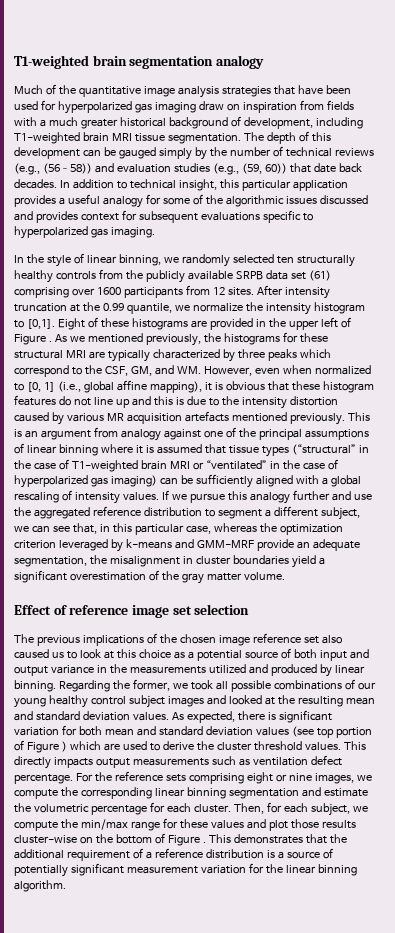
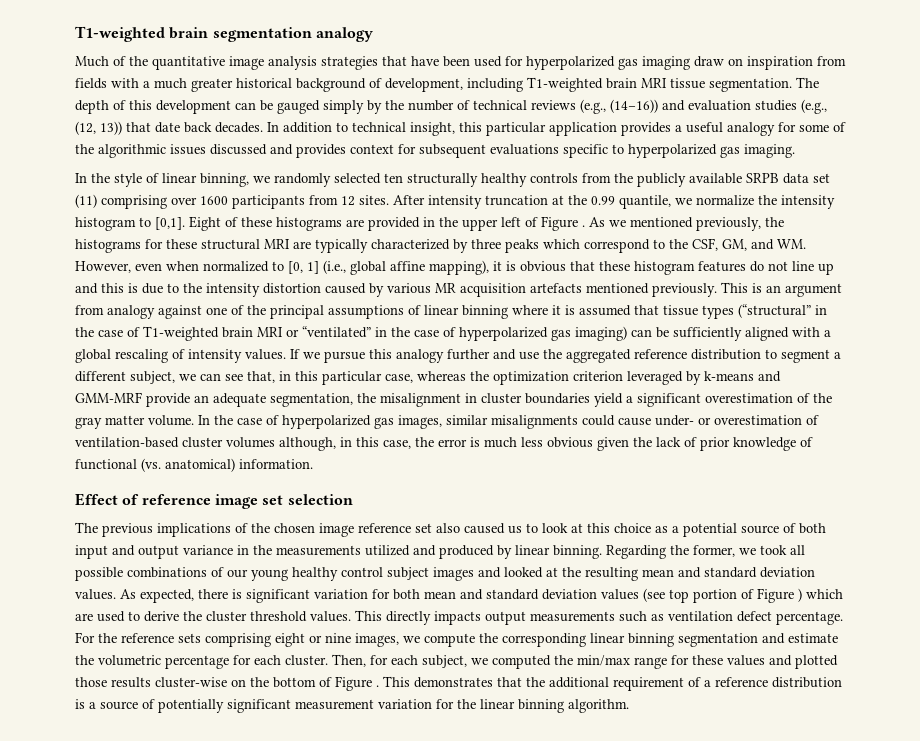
- The depth of this development can be gauged simply by the number of technical reviews (e.g., (56–58)) and evaluation studies (e.g., (59, 60)) that date back decades.
+ The depth of this development can be gauged simply by the number of technical reviews (e.g., (14–16)) and evaluation studies (e.g., (12, 13)) that date back decades.
- In the style of linear binning, we randomly selected ten structurally healthy controls from the publicly available SRPB data set (61) comprising over 1600 participants from 12 sites.
+ In the style of linear binning, we randomly selected ten structurally healthy controls from the publicly available SRPB data set (11) comprising over 1600 participants from 12 sites.
+ In the case of hyperpolarized gas images, similar misalignments could cause under- or overestimation of ventilation-based cluster volumes although, in this case, the error is much less obvious given the lack of prior knowledge of functional (vs. anatomical) information.
- Then, for each subject, we compute the min/max range for these values and plot those results cluster-wise on the bottom of Figure .
+ Then, for each subject, we computed the min/max range for these values and plotted those results cluster-wise on the bottom of Figure .

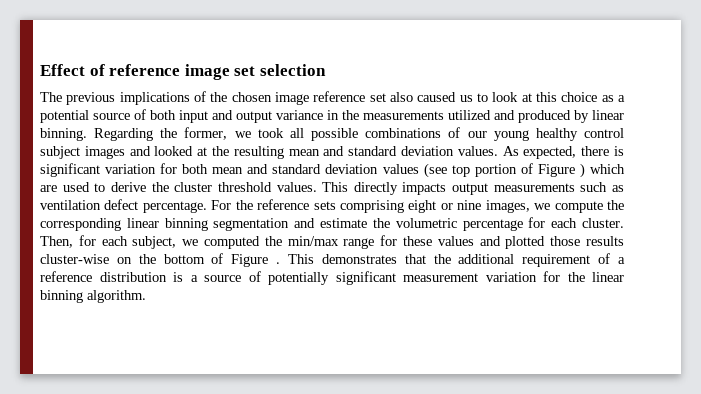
- T1-weighted brain segmentation analogy
- Much of the quantitative image analysis strategies that have been used for hyperpolarized gas imaging draw on inspiration from fields with a much greater historical background of development, including T1-weighted brain MRI tissue segmentation. The depth of this development can be gauged simply by the number of technical reviews (e.g., (14–16)) and evaluation studies (e.g., (12, 13)) that date back decades. In addition to technical insight, this particular application provides a useful analogy for some of the algorithmic issues discussed and provides context for subsequent evaluations specific to hyperpolarized gas imaging.
- In the style of linear binning, we randomly selected ten structurally healthy controls from the publicly available SRPB data set (11) comprising over 1600 participants from 12 sites. After intensity truncation at the 0.99 quantile, we normalize the intensity histogram to [0,1]. Eight of these histograms are provided in the upper left of Figure . As we mentioned previously, the histograms for these structural MRI are typically characterized by three peaks which correspond to the CSF, GM, and WM. However, even when normalized to [0, 1] (i.e., global affine mapping), it is obvious that these histogram features do not line up and this is due to the intensity distortion caused by various MR acquisition artefacts mentioned previously. This is an argument from analogy against one of the principal assumptions of linear binning where it is assumed that tissue types (“structural” in the case of T1-weighted brain MRI or “ventilated” in the case of hyperpolarized gas imaging) can be sufficiently aligned with a global rescaling of intensity values. If we pursue this analogy further and use the aggregated reference distribution to segment a different subject, we can see that, in this particular case, whereas the optimization criterion leveraged by k-means and GMM-MRF provide an adequate segmentation, the misalignment in cluster boundaries yield a significant overestimation of the gray matter volume. In the case of hyperpolarized gas images, similar misalignments could cause under- or overestimation of ventilation-based cluster volumes although, in this case, the error is much less obvious given the lack of prior knowledge of functional (vs. anatomical) information.

